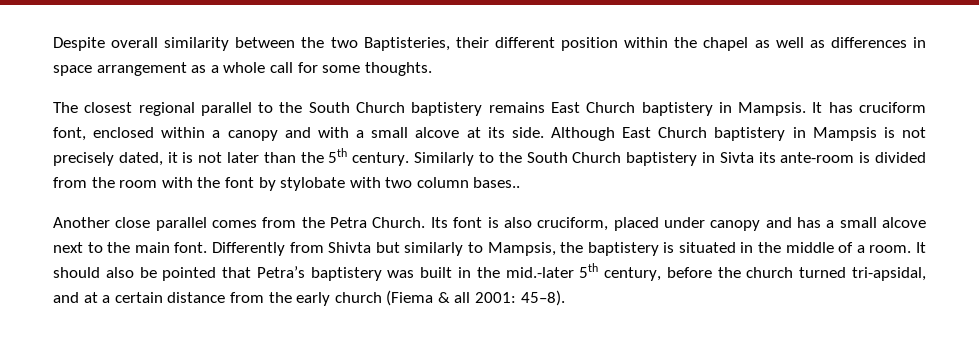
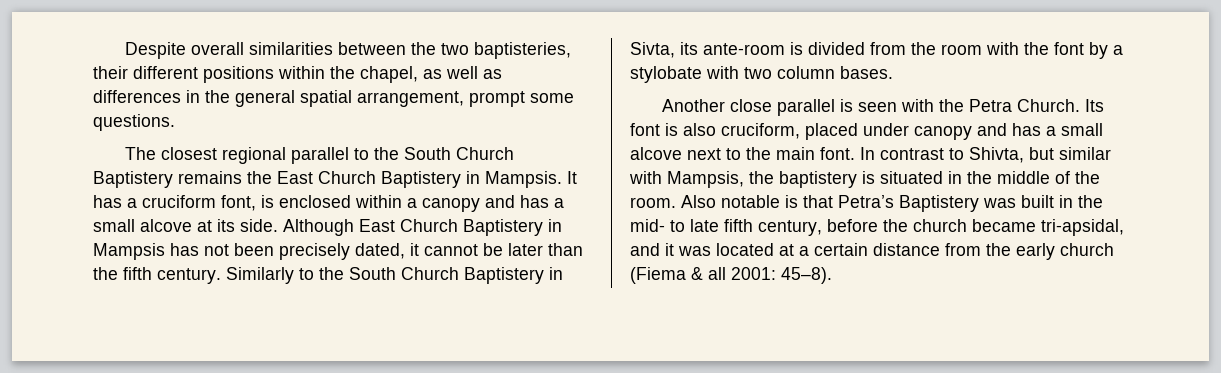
- Despite overall similarity between the two Baptisteries, their different position within the chapel as well as differences in space arrangement as a whole call for some thoughts.
+ Despite overall similarities between the two baptisteries, their different positions within the chapel, as well as differences in the general spatial arrangement, prompt some questions.
- The closest regional parallel to the South Church baptistery remains East Church baptistery in Mampsis.
+ The closest regional parallel to the South Church Baptistery remains the East Church Baptistery in Mampsis.
- It has cruciform font, enclosed within a canopy and with a small alcove at its side.
+ It has a cruciform font, is enclosed within a canopy and has a small alcove at its side.
- Although East Church baptistery in Mampsis is not precisely dated, it is not later than the 5th century.
+ Although East Church Baptistery in Mampsis has not been precisely dated, it cannot be later than the fifth century.
- Similarly to the South Church baptistery in Sivta its ante-room is divided from the room with the font by stylobate with two column bases..
+ Similarly to the South Church Baptistery in Sivta, its ante-room is divided from the room with the font by a stylobate with two column bases.
- Another close parallel comes from the Petra Church.
+ Another close parallel is seen with the Petra Church.
- Differently from Shivta but similarly to Mampsis, the baptistery is situated in the middle of a room. It should also be pointed that Petra’s baptistery was built in the mid.-later 5th century, before the church turned tri-apsidal, and at a certain distance from the early church (Fiema & all 2001: 45–8).
+ In contrast to Shivta, but similar with Mampsis, the baptistery is situated in the middle of the room. Also notable is that Petra’s Baptistery was built in the mid- to late fifth century, before the church became tri-apsidal, and it was located at a certain distance from the early church (Fiema & all 2001: 45–8).

